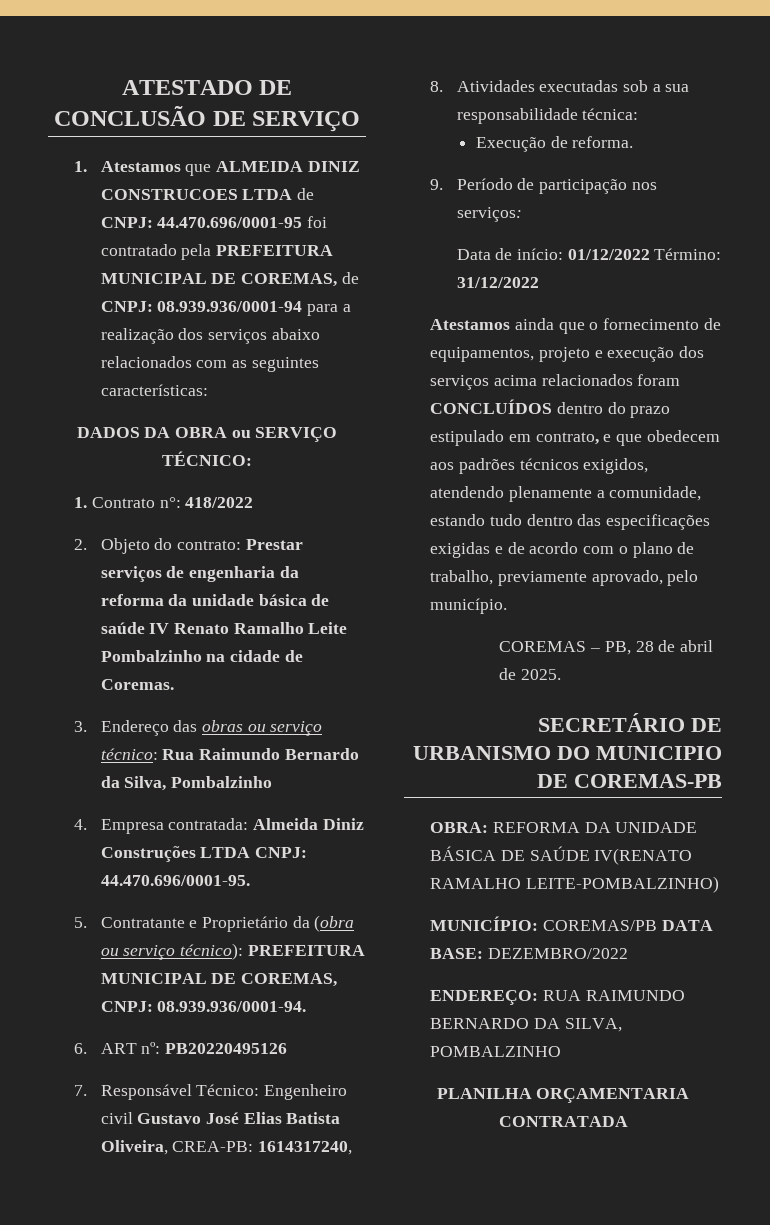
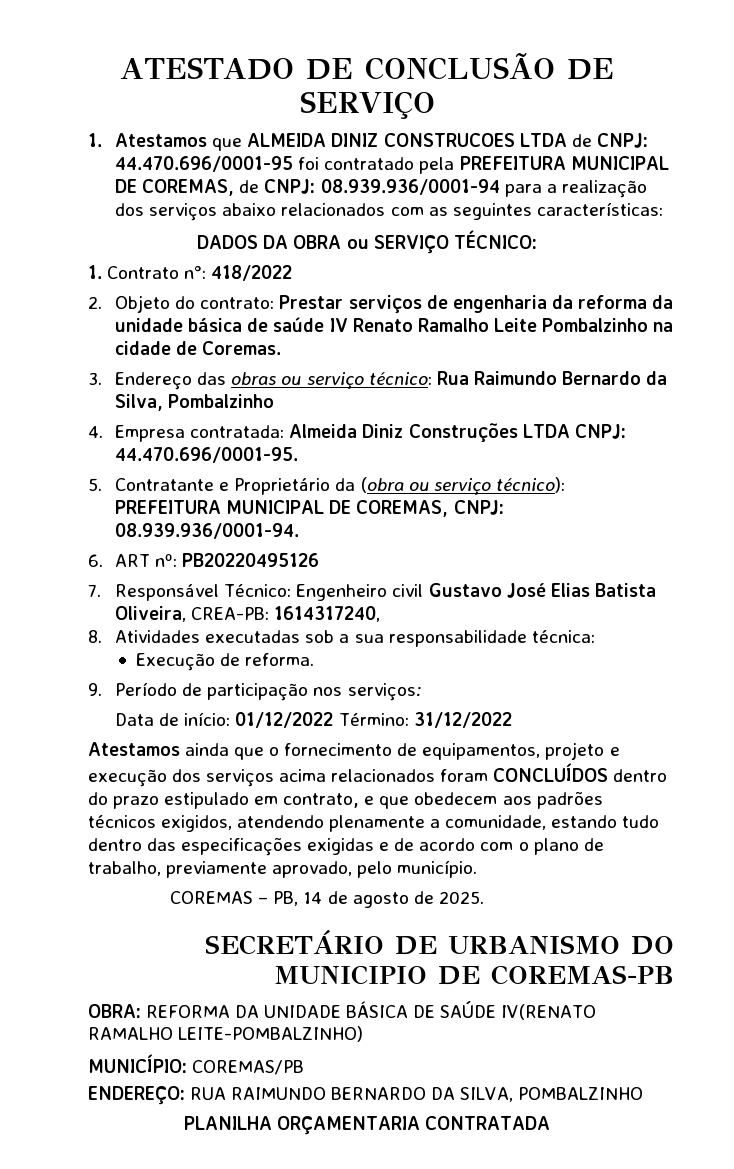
- COREMAS – PB, 28 de abril de 2025.
+ COREMAS – PB, 14 de agosto de 2025.
- MUNICÍPIO: COREMAS/PB DATA BASE: DEZEMBRO/2022
+ MUNICÍPIO: COREMAS/PB

